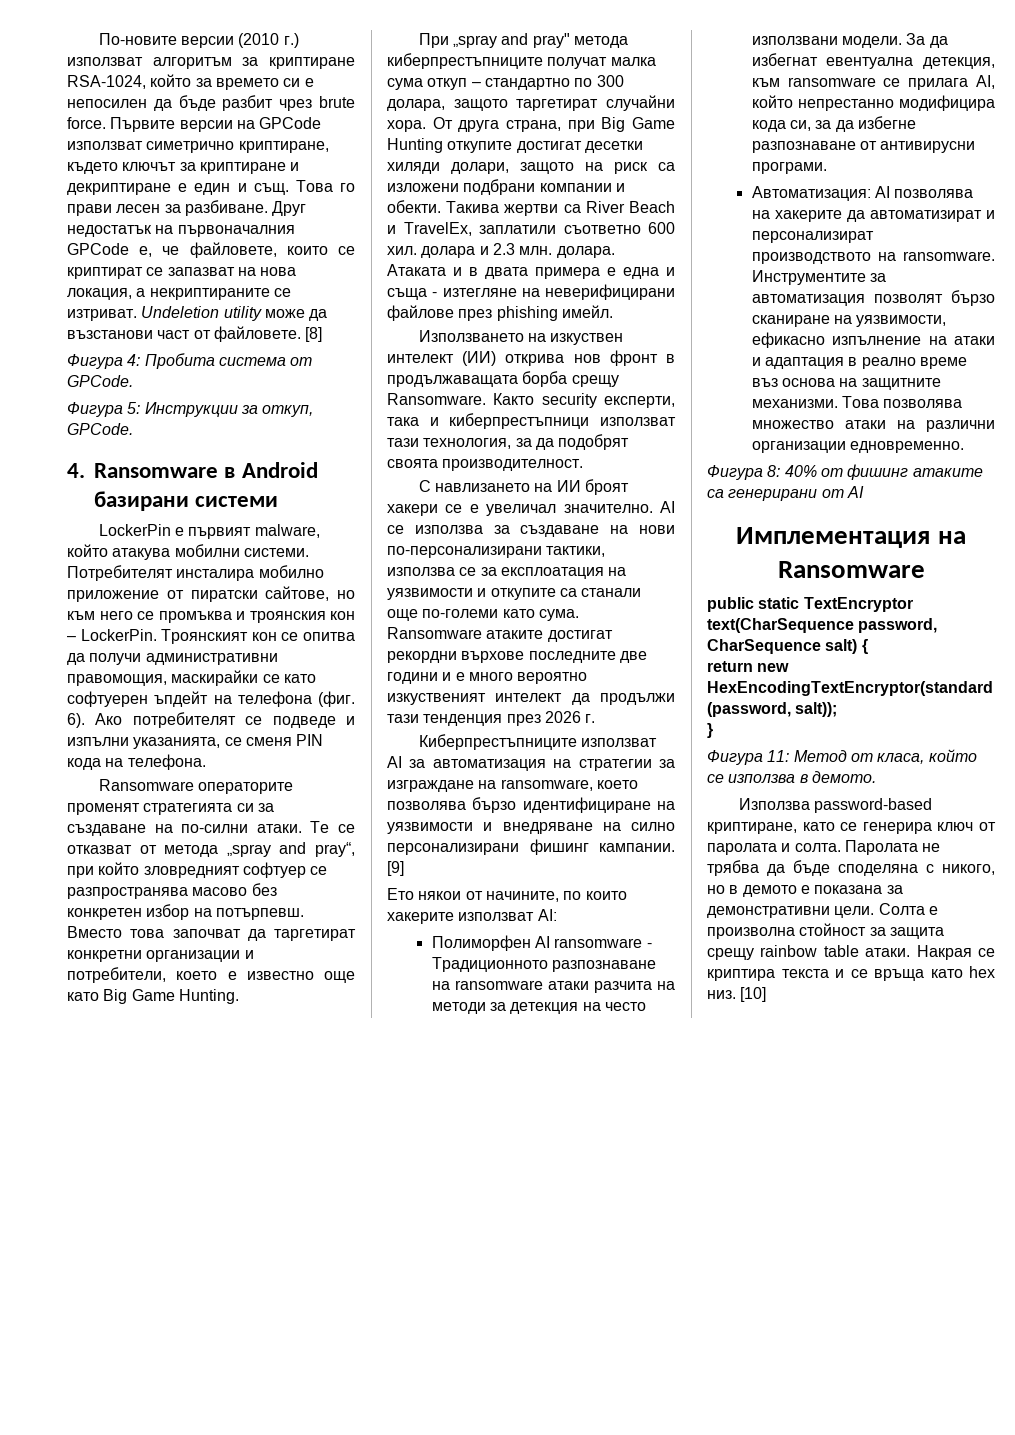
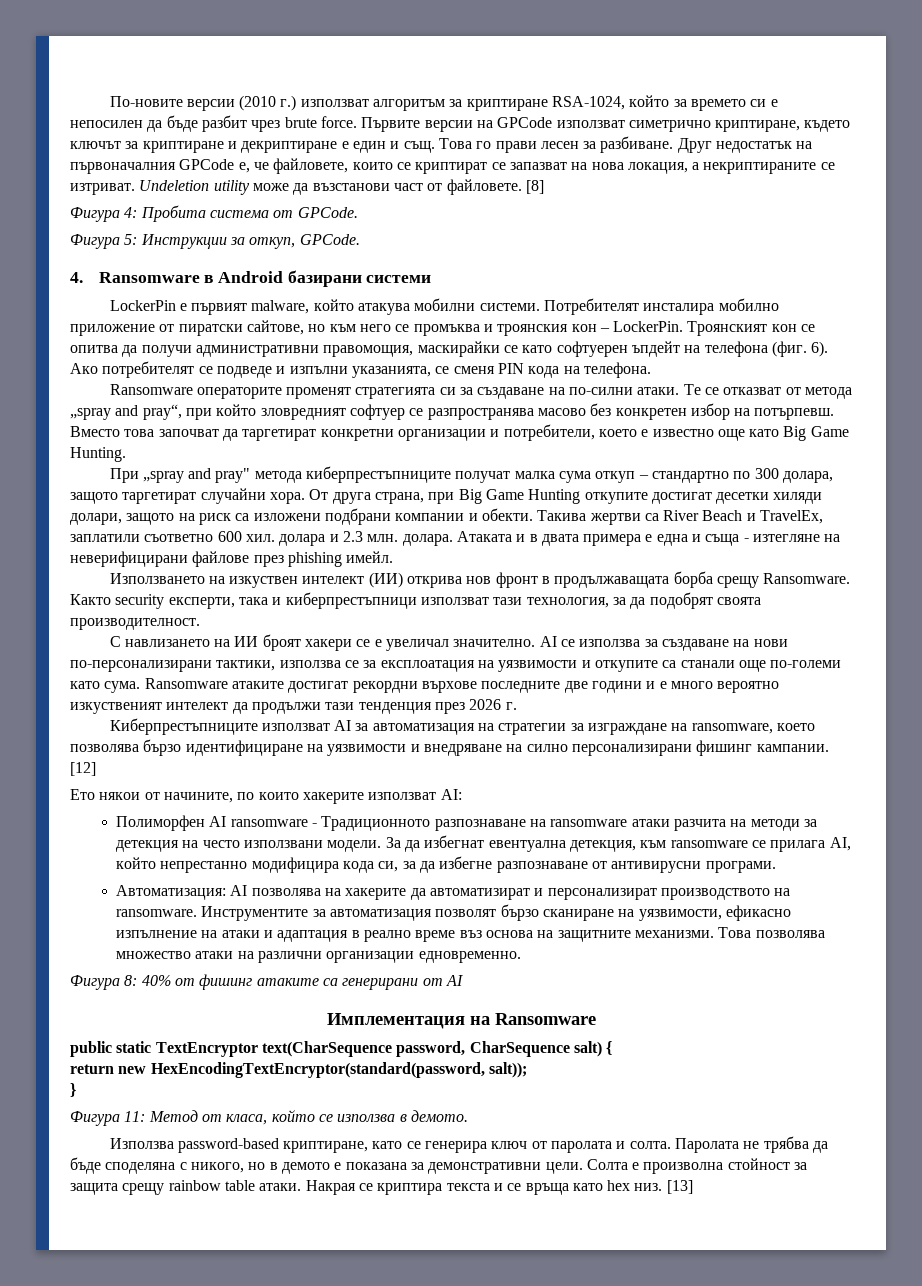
- [9]
+ [12]
- [10]
+ [13]

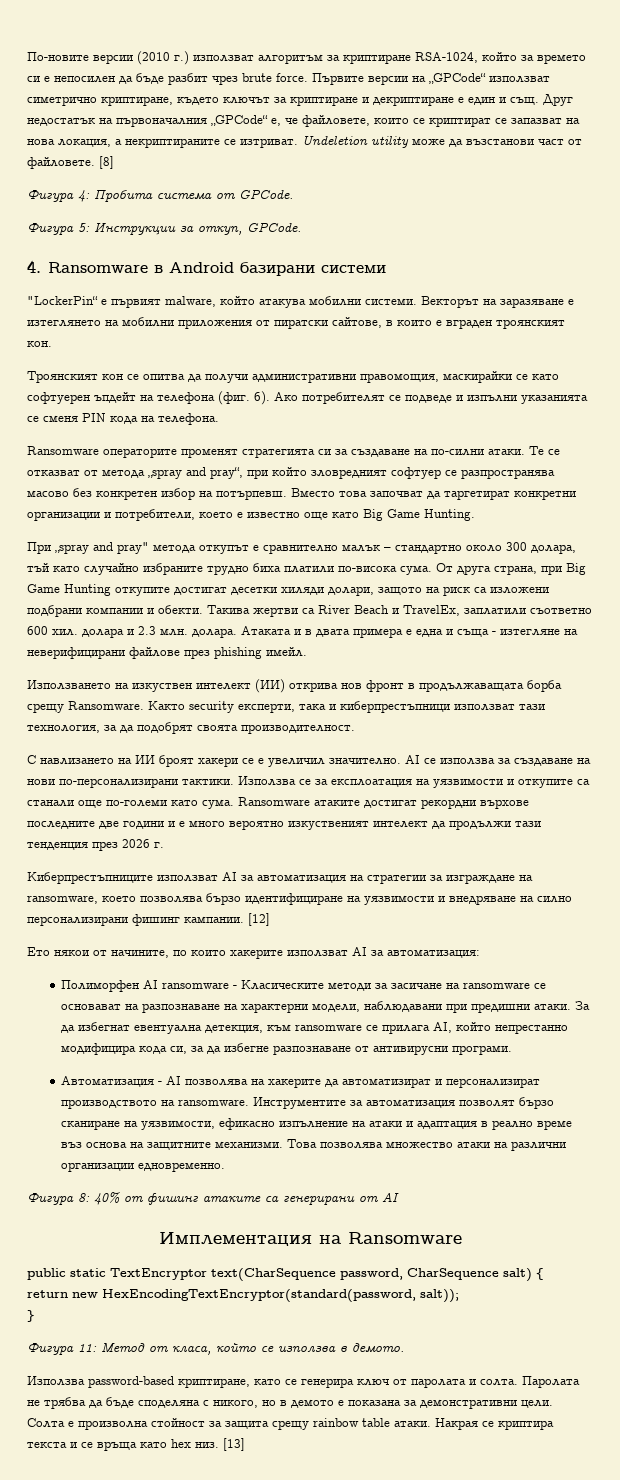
- Първите версии на GPCode използват симетрично криптиране, където ключът за криптиране и декриптиране е един и същ.
+ Първите версии на „GPCode“ използват симетрично криптиране, където ключът за криптиране и декриптиране е един и същ.
- Това го прави лесен за разбиване.
- Друг недостатък на първоначалния GPCode е, че файловете, които се криптират се запазват на нова локация, а некриптираните се изтриват.
+ Друг недостатък на първоначалния „GPCode“ е, че файловете, които се криптират се запазват на нова локация, а некриптираните се изтриват.
- LockerPin е първият malware, който атакува мобилни системи.
+ "LockerPin“ е първият malware, който атакува мобилни системи.
- Потребителят инсталира мобилно приложение от пиратски сайтове, но към него се промъква и троянския кон – LockerPin. Троянският кон се опитва да получи административни правомощия, маскирайки се като софтуерен ъпдейт на телефона (фиг.
+ Векторът на заразяване е изтеглянето на мобилни приложения от пиратски сайтове, в които е вграден троянският кон.
+ Троянският кон се опитва да получи административни правомощия, маскирайки се като софтуерен ъпдейт на телефона (фиг.
- Ако потребителят се подведе и изпълни указанията, се сменя PIN кода на телефона.
+ Ако потребителят се подведе и изпълни указанията се сменя PIN кода на телефона.
- При „spray and pray" метода киберпрестъпниците получат малка сума откуп – стандартно по 300 долара, защото таргетират случайни хора.
+ При „spray and pray" метода откупът е сравнително малък – стандартно около 300 долара, тъй като случайно избраните трудно биха платили по-висока сума.
- С навлизането на ИИ броят хакери се е увеличал значително.
+ С навлизането на ИИ броят хакери се е увеличил значително.
- AI се използва за създаване на нови по-персонализирани тактики, използва се за експлоатация на уязвимости и откупите са станали още по-големи като сума.
+ AI се използва за създаване на нови по-персонализирани тактики. Използва се за експлоатация на уязвимости и откупите са станали още по-големи като сума.
- Ето някои от начините, по които хакерите използват AI:
+ Ето някои от начините, по които хакерите използват AI за автоматизация:
- Полиморфен AI ransomware - Традиционното разпознаване на ransomware атаки разчита на методи за детекция на често използвани модели.
+ Полиморфен AI ransomware - Класическите методи за засичане на ransomware се основават на разпознаване на характерни модели, наблюдавани при предишни атаки.
- Автоматизация: AI позволява на хакерите да автоматизират и персонализират производството на ransomware.
+ Автоматизация - AI позволява на хакерите да автоматизират и персонализират производството на ransomware.

